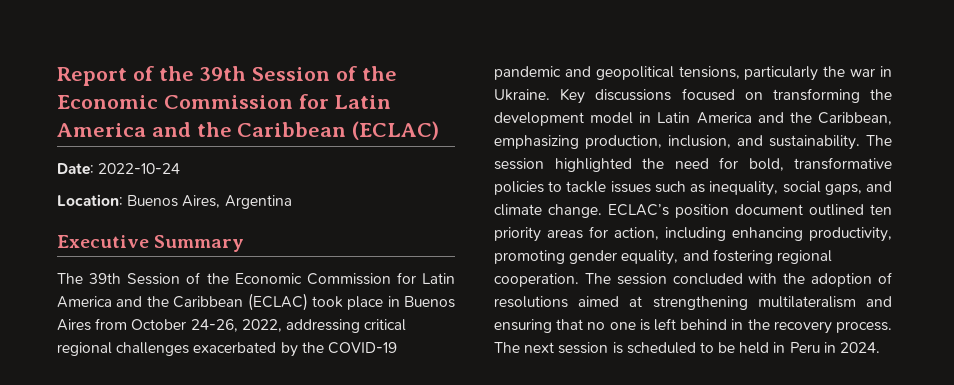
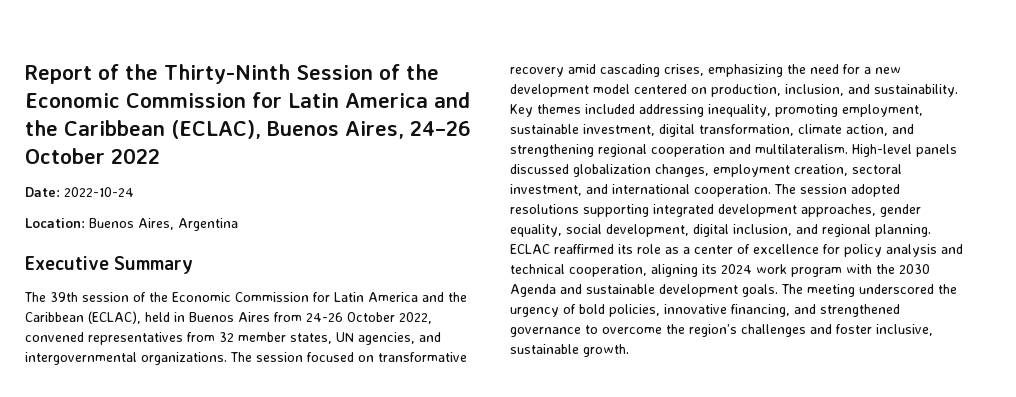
- Report of the 39th Session of the Economic Commission for Latin America and the Caribbean (ECLAC)
+ Report of the Thirty-Ninth Session of the Economic Commission for Latin America and the Caribbean (ECLAC), Buenos Aires, 24–26 October 2022
- The 39th Session of the Economic Commission for Latin America and the Caribbean (ECLAC) took place in Buenos Aires from October 24-26, 2022, addressing critical regional challenges exacerbated by the COVID-19 pandemic and geopolitical tensions, particularly the war in Ukraine. Key discussions focused on transforming the development model in Latin America and the Caribbean, emphasizing production, inclusion, and sustainability. The session highlighted the need for bold, transformative policies to tackle issues such as inequality, social gaps, and climate change. ECLAC’s position document outlined ten priority areas for action, including enhancing productivity, promoting gender equality, and fostering regional cooperation. The session concluded with the adoption of resolutions aimed at strengthening multilateralism and ensuring that no one is left behind in the recovery process. The next session is scheduled to be held in Peru in 2024.
+ The 39th session of the Economic Commission for Latin America and the Caribbean (ECLAC), held in Buenos Aires from 24-26 October 2022, convened representatives from 32 member states, UN agencies, and intergovernmental organizations. The session focused on transformative recovery amid cascading crises, emphasizing the need for a new development model centered on production, inclusion, and sustainability. Key themes included addressing inequality, promoting employment, sustainable investment, digital transformation, climate action, and strengthening regional cooperation and multilateralism. High-level panels discussed globalization changes, employment creation, sectoral investment, and international cooperation. The session adopted resolutions supporting integrated development approaches, gender equality, social development, digital inclusion, and regional planning. ECLAC reaffirmed its role as a center of excellence for policy analysis and technical cooperation, aligning its 2024 work program with the 2030 Agenda and sustainable development goals. The meeting underscored the urgency of bold policies, innovative financing, and strengthened governance to overcome the region’s challenges and foster inclusive, sustainable growth.

